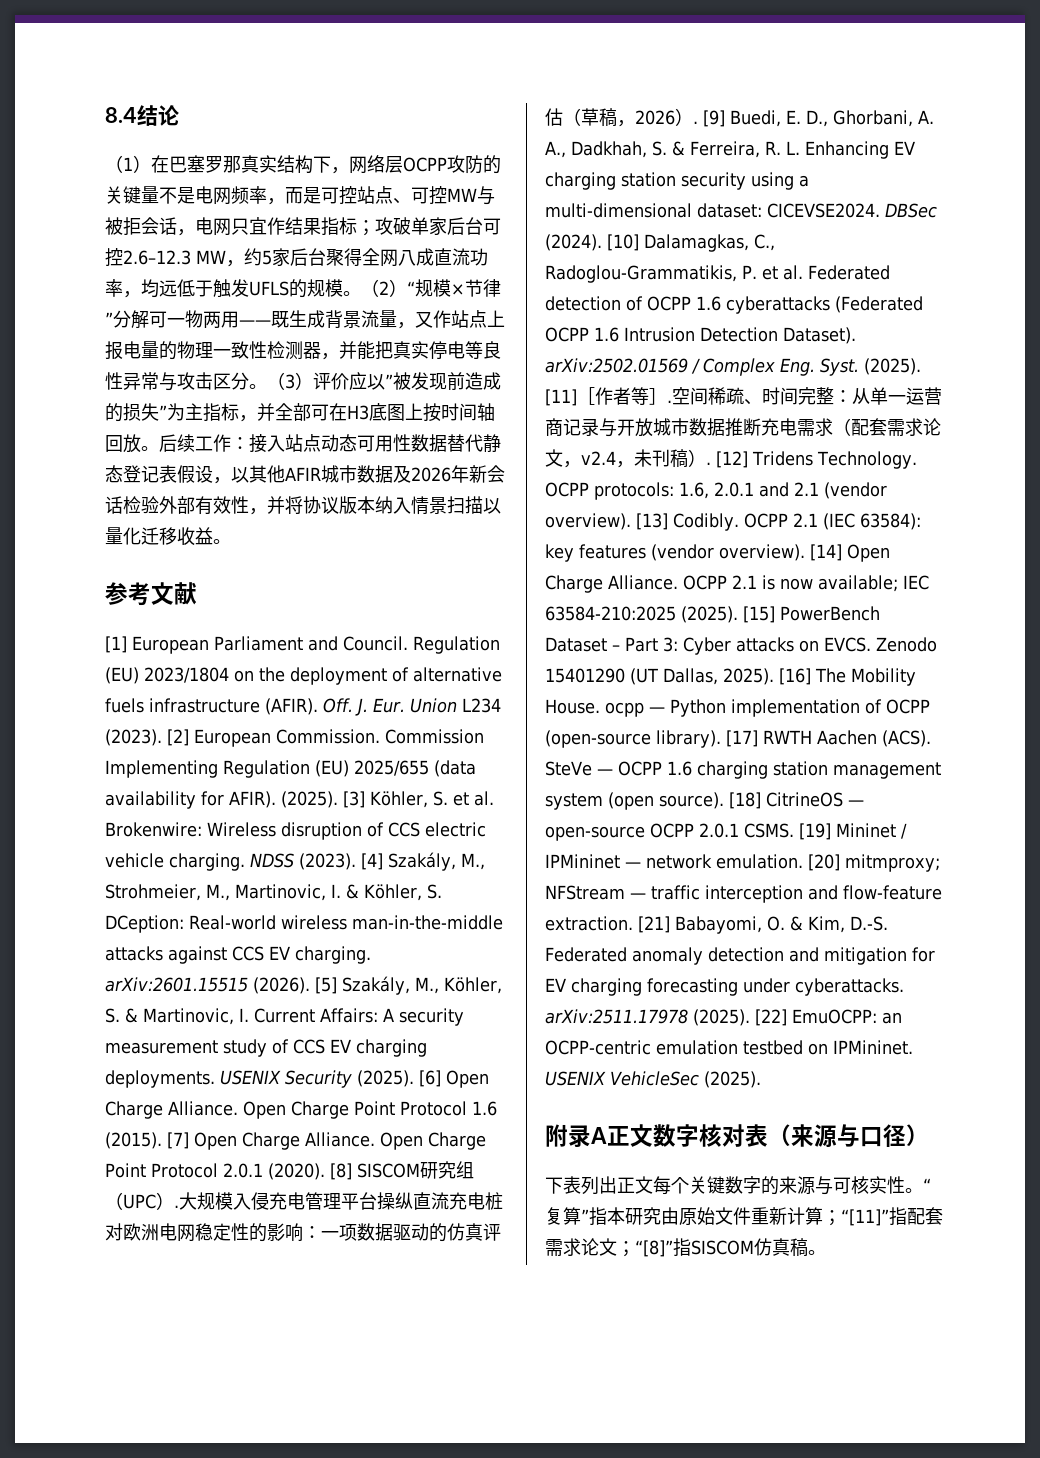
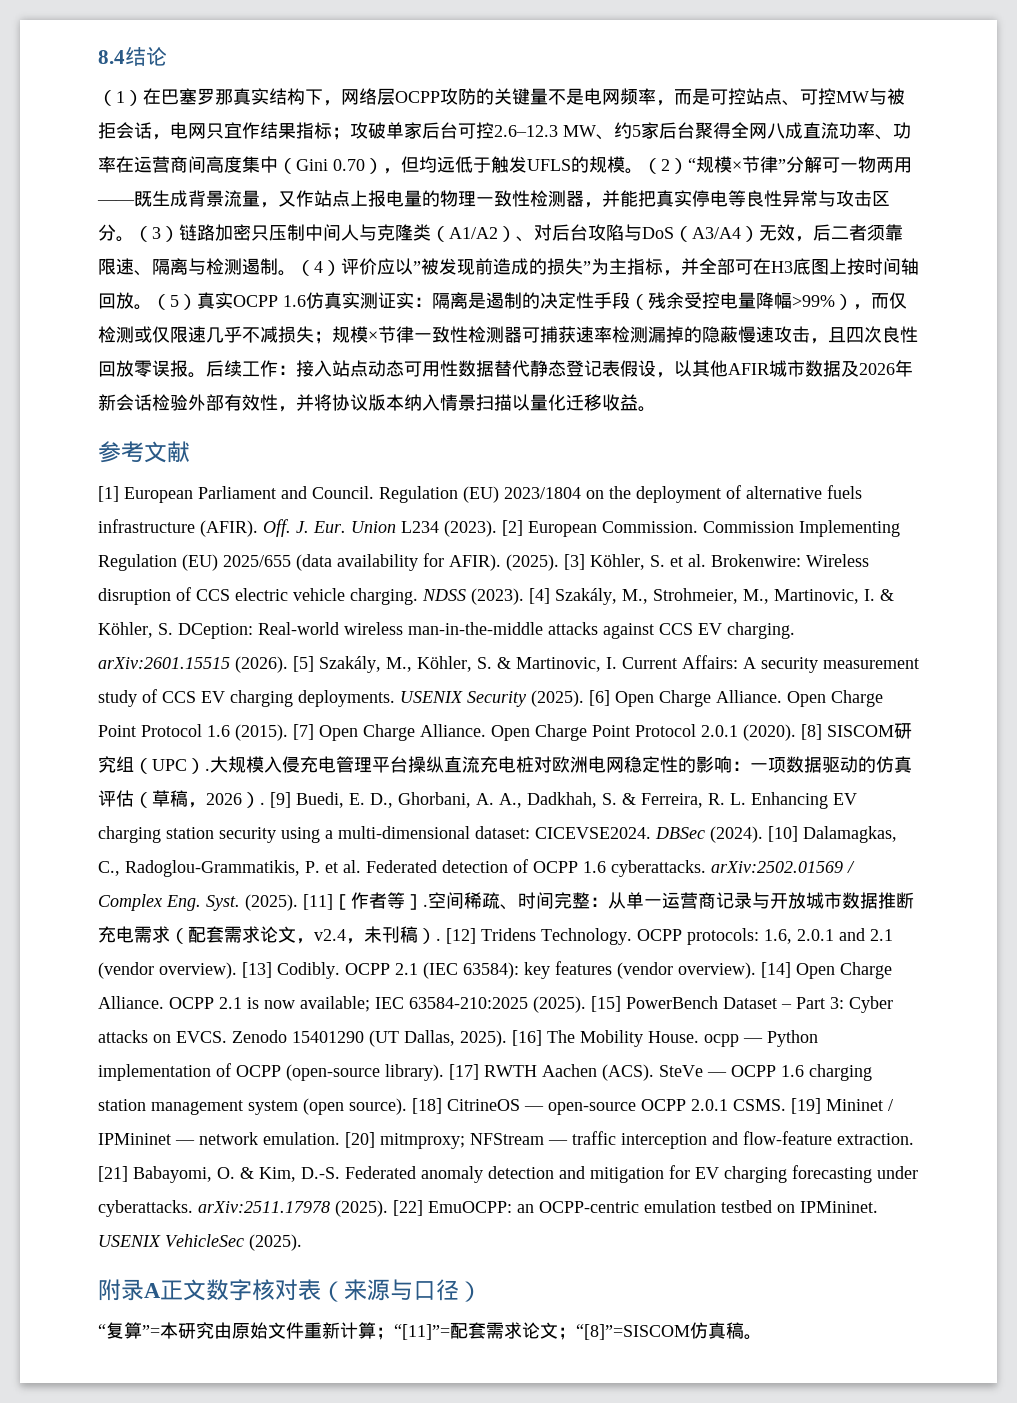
- （1）在巴塞罗那真实结构下，网络层OCPP攻防的关键量不是电网频率，而是可控站点、可控MW与被拒会话，电网只宜作结果指标；攻破单家后台可控2.6–12.3 MW，约5家后台聚得全网八成直流功率，均远低于触发UFLS的规模。
+ （1）在巴塞罗那真实结构下，网络层OCPP攻防的关键量不是电网频率，而是可控站点、可控MW与被拒会话，电网只宜作结果指标；攻破单家后台可控2.6–12.3 MW、约5家后台聚得全网八成直流功率、功率在运营商间高度集中（Gini 0.70），但均远低于触发UFLS的规模。
- （3）评价应以”被发现前造成的损失”为主指标，并全部可在H3底图上按时间轴回放。
+ （3）链路加密只压制中间人与克隆类（A1/A2）、对后台攻陷与DoS（A3/A4）无效，后二者须靠限速、隔离与检测遏制。（4）评价应以”被发现前造成的损失”为主指标，并全部可在H3底图上按时间轴回放。
+ （5）真实OCPP 1.6仿真实测证实：隔离是遏制的决定性手段（残余受控电量降幅>99%），而仅检测或仅限速几乎不减损失；规模×节律一致性检测器可捕获速率检测漏掉的隐蔽慢速攻击，且四次良性回放零误报。
- [10] Dalamagkas, C., Radoglou-Grammatikis, P. et al. Federated detection of OCPP 1.6 cyberattacks (Federated OCPP 1.6 Intrusion Detection Dataset). arXiv:2502.01569 / Complex Eng. Syst.
+ [10] Dalamagkas, C., Radoglou-Grammatikis, P. et al. Federated detection of OCPP 1.6 cyberattacks. arXiv:2502.01569 / Complex Eng. Syst.
- 下表列出正文每个关键数字的来源与可核实性。“复算”指本研究由原始文件重新计算；“[11]”指配套需求论文；“[8]”指SISCOM仿真稿。
+ “复算”=本研究由原始文件重新计算；“[11]”=配套需求论文；“[8]”=SISCOM仿真稿。

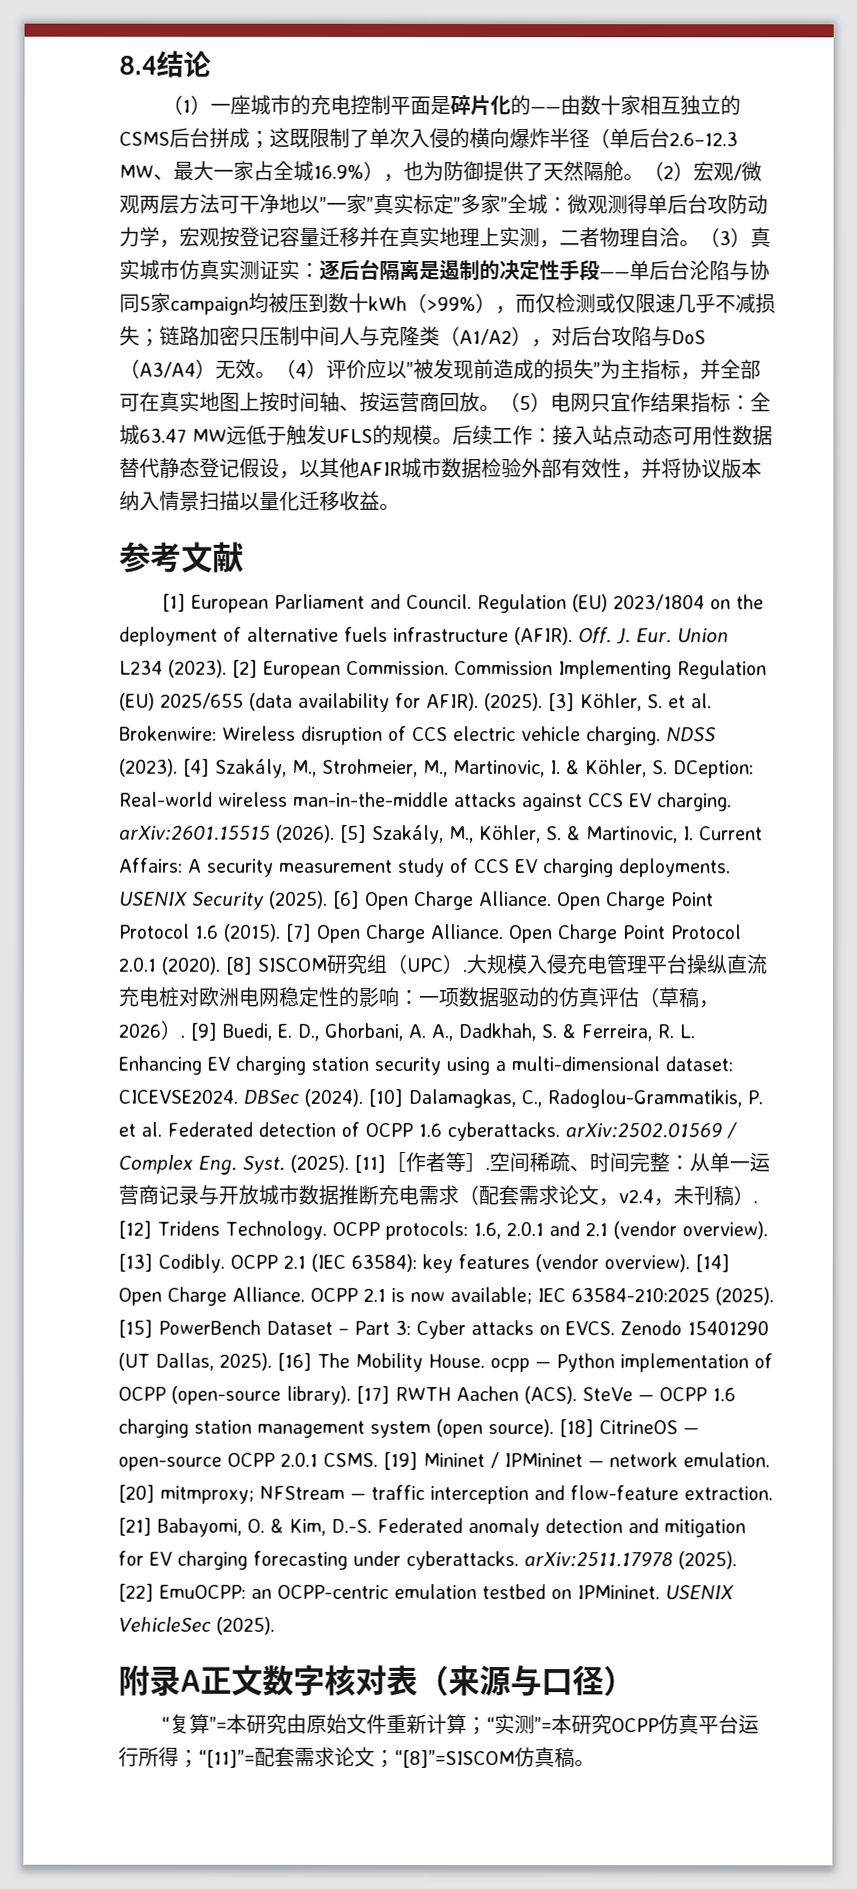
- （1）在巴塞罗那真实结构下，网络层OCPP攻防的关键量不是电网频率，而是可控站点、可控MW与被拒会话，电网只宜作结果指标；攻破单家后台可控2.6–12.3 MW、约5家后台聚得全网八成直流功率、功率在运营商间高度集中（Gini 0.70），但均远低于触发UFLS的规模。（2）“规模×节律”分解可一物两用——既生成背景流量，又作站点上报电量的物理一致性检测器，并能把真实停电等良性异常与攻击区分。（3）链路加密只压制中间人与克隆类（A1/A2）、对后台攻陷与DoS（A3/A4）无效，后二者须靠限速、隔离与检测遏制。
+ （1）一座城市的充电控制平面是碎片化的——由数十家相互独立的CSMS后台拼成；这既限制了单次入侵的横向爆炸半径（单后台2.6–12.3 MW、最大一家占全城16.9%），也为防御提供了天然隔舱。（2）宏观/微观两层方法可干净地以”一家”真实标定”多家”全城：微观测得单后台攻防动力学，宏观按登记容量迁移并在真实地理上实测，二者物理自洽。（3）真实城市仿真实测证实：逐后台隔离是遏制的决定性手段——单后台沦陷与协同5家campaign均被压到数十kWh（>99%），而仅检测或仅限速几乎不减损失；链路加密只压制中间人与克隆类（A1/A2），对后台攻陷与DoS（A3/A4）无效。
- （4）评价应以”被发现前造成的损失”为主指标，并全部可在H3底图上按时间轴回放。
+ （4）评价应以”被发现前造成的损失”为主指标，并全部可在真实地图上按时间轴、按运营商回放。
- （5）真实OCPP 1.6仿真实测证实：隔离是遏制的决定性手段（残余受控电量降幅>99%），而仅检测或仅限速几乎不减损失；规模×节律一致性检测器可捕获速率检测漏掉的隐蔽慢速攻击，且四次良性回放零误报。
+ （5）电网只宜作结果指标：全城63.47 MW远低于触发UFLS的规模。
- 后续工作：接入站点动态可用性数据替代静态登记表假设，以其他AFIR城市数据及2026年新会话检验外部有效性，并将协议版本纳入情景扫描以量化迁移收益。
+ 后续工作：接入站点动态可用性数据替代静态登记假设，以其他AFIR城市数据检验外部有效性，并将协议版本纳入情景扫描以量化迁移收益。
- “复算”=本研究由原始文件重新计算；“[11]”=配套需求论文；“[8]”=SISCOM仿真稿。
+ “复算”=本研究由原始文件重新计算；“实测”=本研究OCPP仿真平台运行所得；“[11]”=配套需求论文；“[8]”=SISCOM仿真稿。

